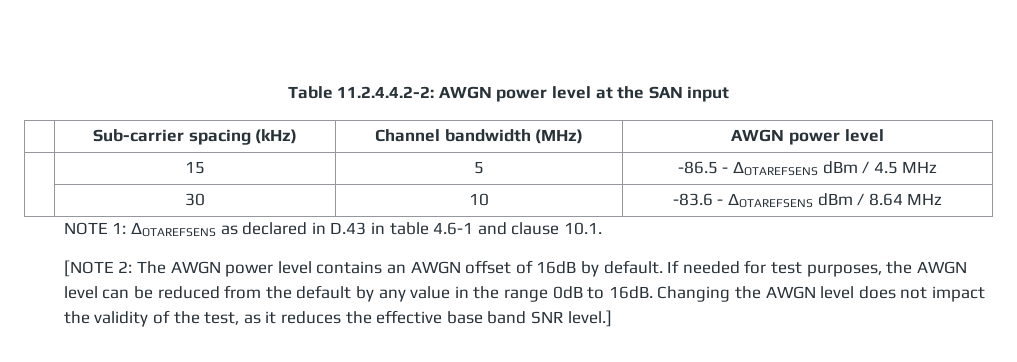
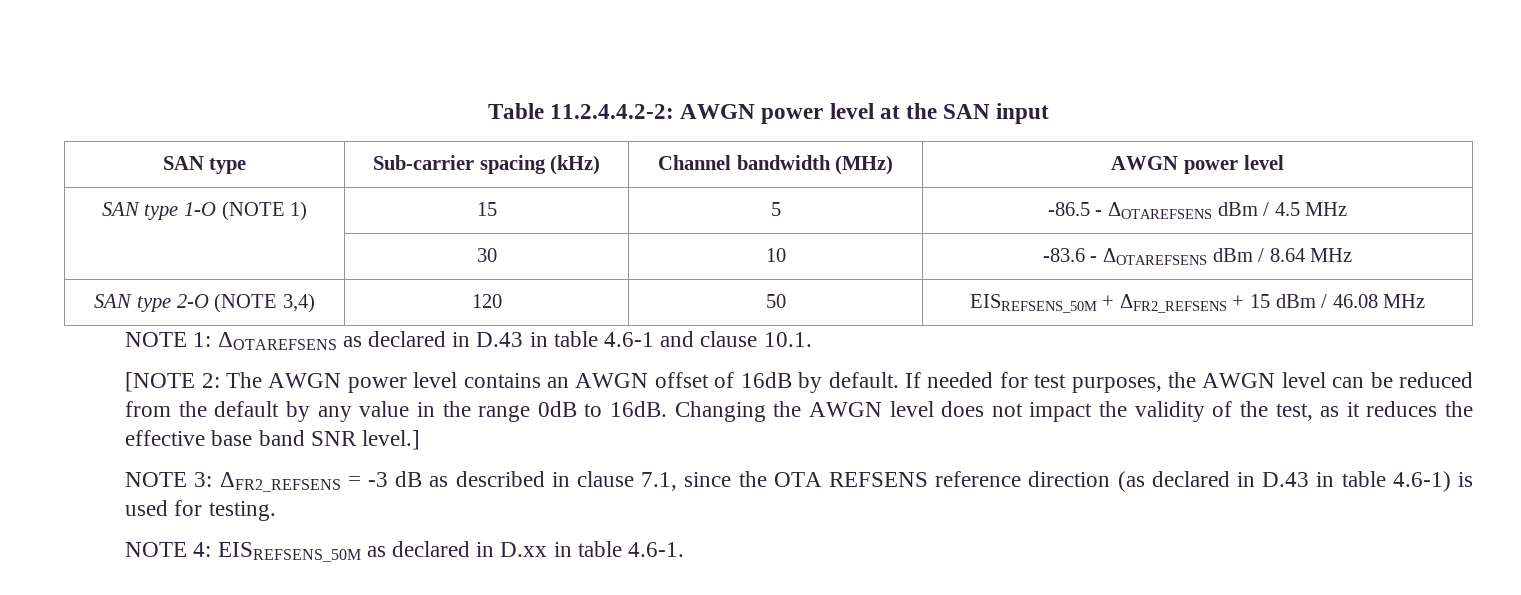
- | Sub-carrier spacing (kHz) | Channel bandwidth (MHz) | AWGN power level
+ SAN type | Sub-carrier spacing (kHz) | Channel bandwidth (MHz) | AWGN power level
- | 15 | 5 | -86.5 - ΔOTAREFSENS dBm / 4.5 MHz
+ SAN type 1-O (NOTE 1) | 15 | 5 | -86.5 - ΔOTAREFSENS dBm / 4.5 MHz
+ SAN type 2-O (NOTE 3,4) | 120 | 50 | EISREFSENS_50M + ΔFR2_REFSENS + 15 dBm / 46.08 MHz
+ NOTE 3: ΔFR2_REFSENS = -3 dB as described in clause 7.1, since the OTA REFSENS reference direction (as declared in D.43 in table 4.6-1) is used for testing.
+ NOTE 4: EISREFSENS_50M as declared in D.xx in table 4.6-1.

